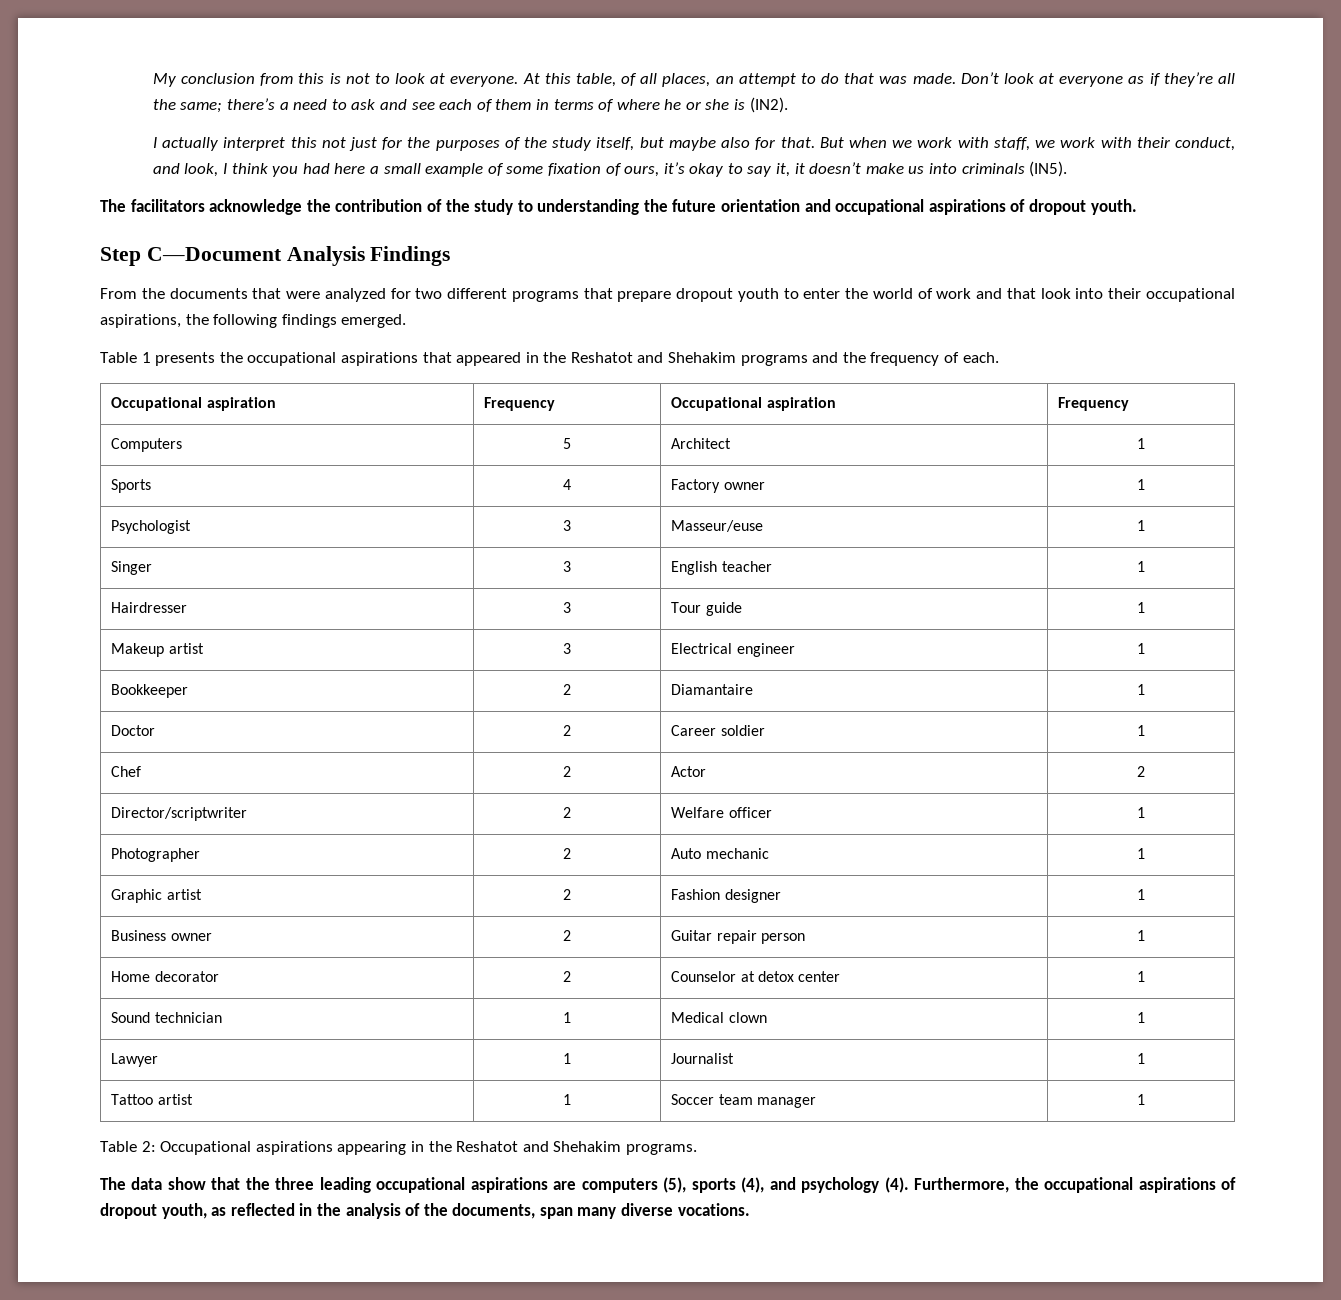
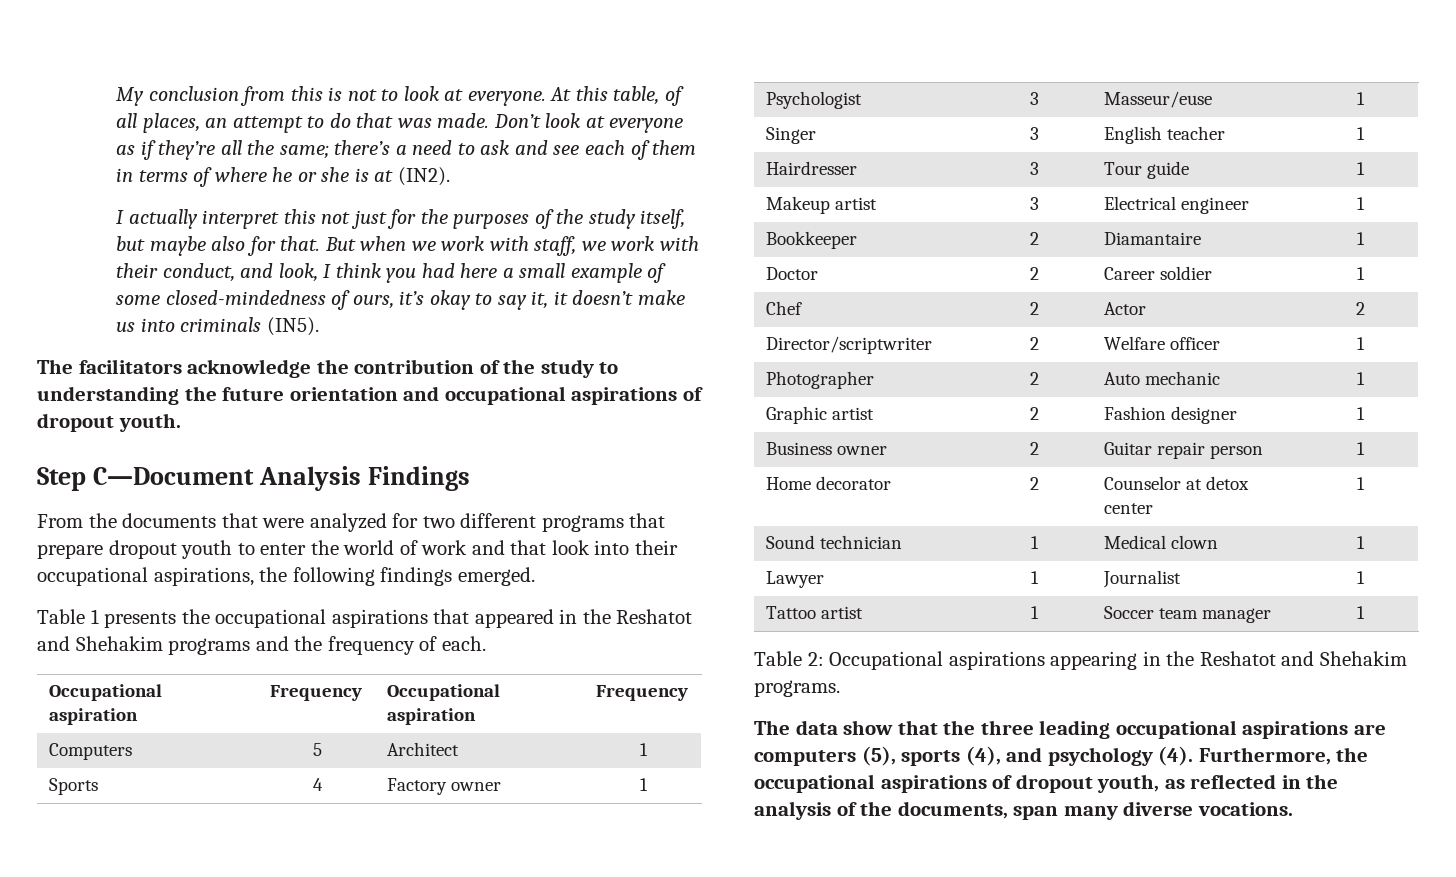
- Don’t look at everyone as if they’re all the same; there’s a need to ask and see each of them in terms of where he or she is (IN2).
+ Don’t look at everyone as if they’re all the same; there’s a need to ask and see each of them in terms of where he or she is at (IN2).
- But when we work with staff, we work with their conduct, and look, I think you had here a small example of some fixation of ours, it’s okay to say it, it doesn’t make us into criminals (IN5).
+ But when we work with staff, we work with their conduct, and look, I think you had here a small example of some closed-mindedness of ours, it’s okay to say it, it doesn’t make us into criminals (IN5).

